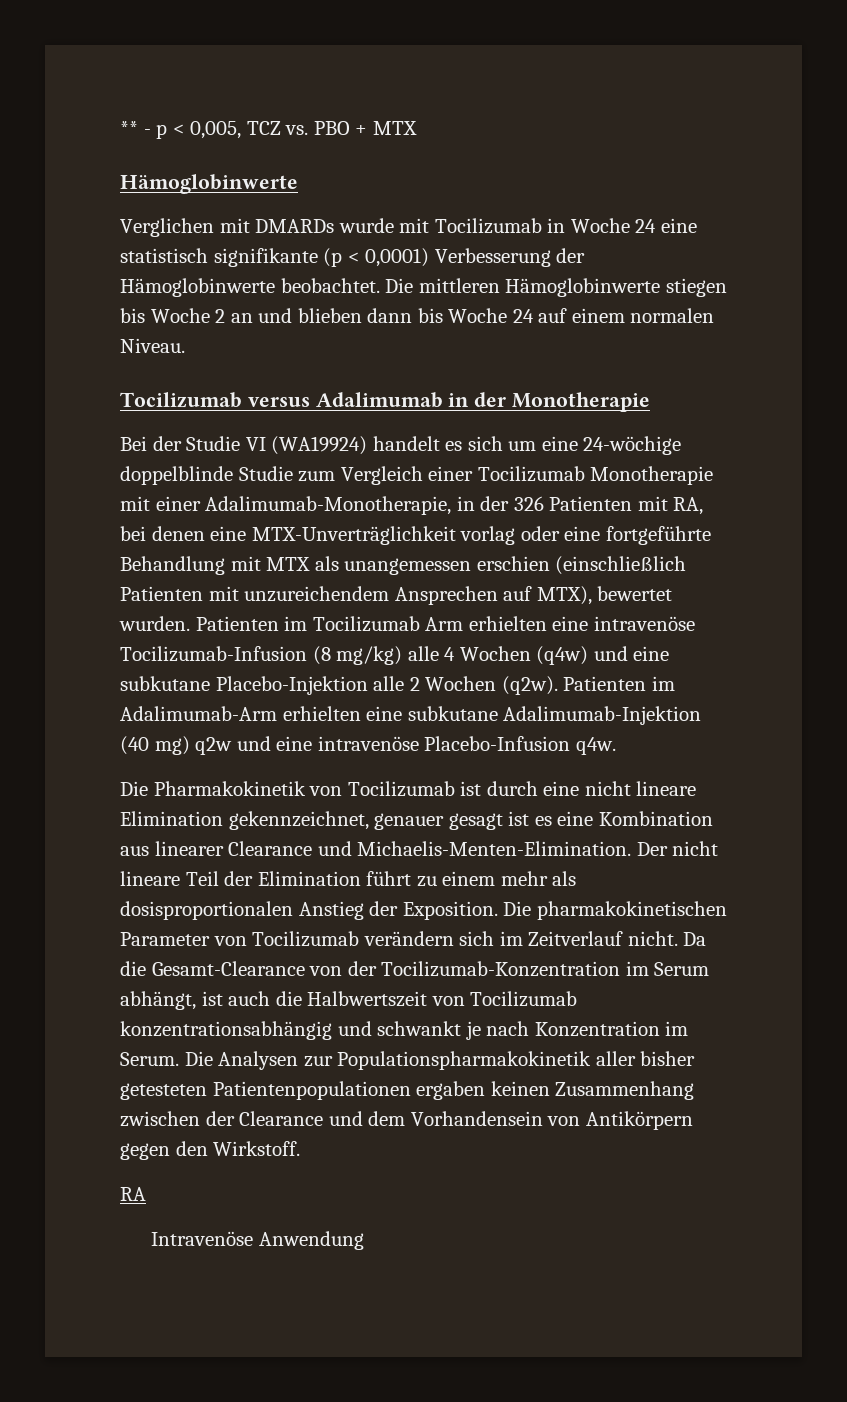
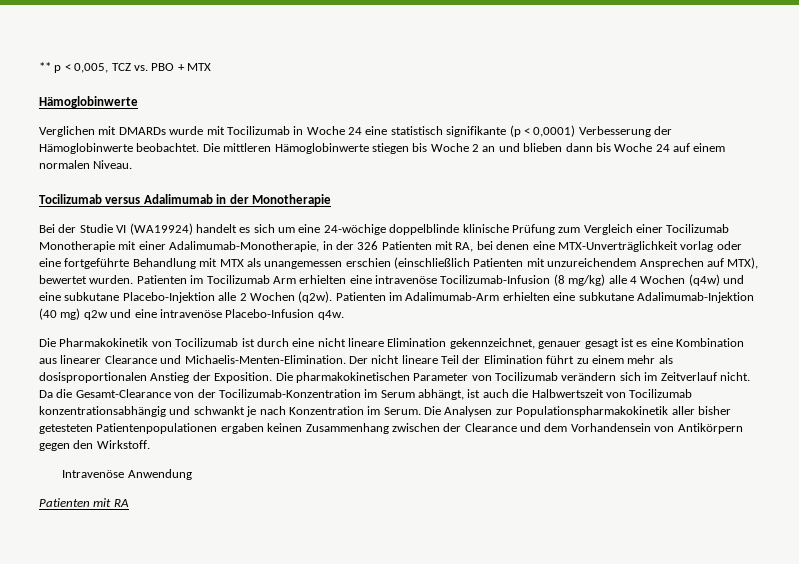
- ** - p < 0,005, TCZ vs. PBO + MTX
+ ** p < 0,005, TCZ vs. PBO + MTX
- Bei der Studie VI (WA19924) handelt es sich um eine 24-wöchige doppelblinde Studie zum Vergleich einer Tocilizumab Monotherapie mit einer Adalimumab-Monotherapie, in der 326 Patienten mit RA, bei denen eine MTX-Unverträglichkeit vorlag oder eine fortgeführte Behandlung mit MTX als unangemessen erschien (einschließlich Patienten mit unzureichendem Ansprechen auf MTX), bewertet wurden.
+ Bei der Studie VI (WA19924) handelt es sich um eine 24-wöchige doppelblinde klinische Prüfung zum Vergleich einer Tocilizumab Monotherapie mit einer Adalimumab-Monotherapie, in der 326 Patienten mit RA, bei denen eine MTX-Unverträglichkeit vorlag oder eine fortgeführte Behandlung mit MTX als unangemessen erschien (einschließlich Patienten mit unzureichendem Ansprechen auf MTX), bewertet wurden.
- RA
+ Patienten mit RA

